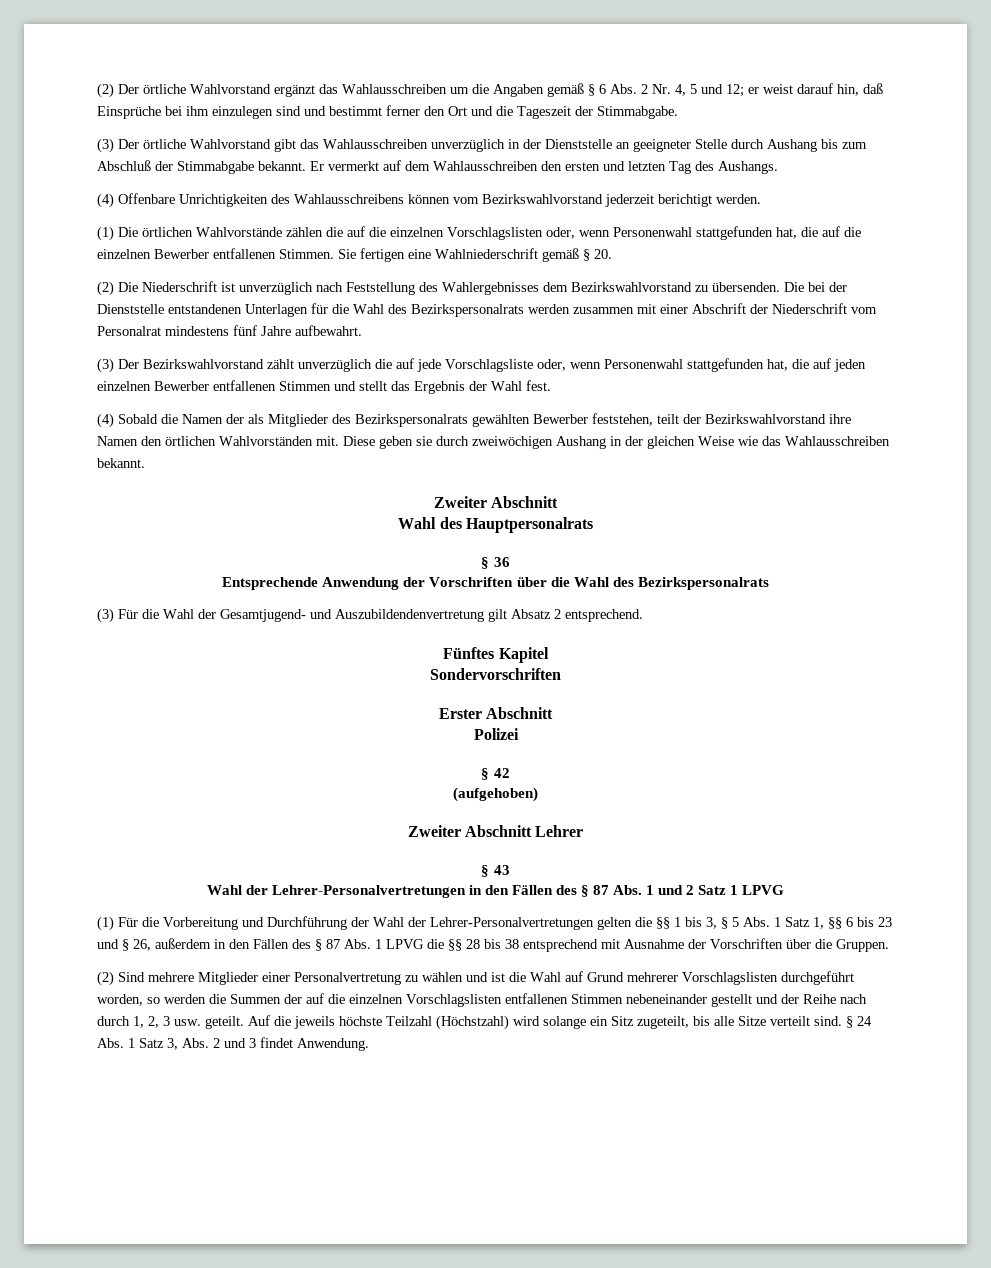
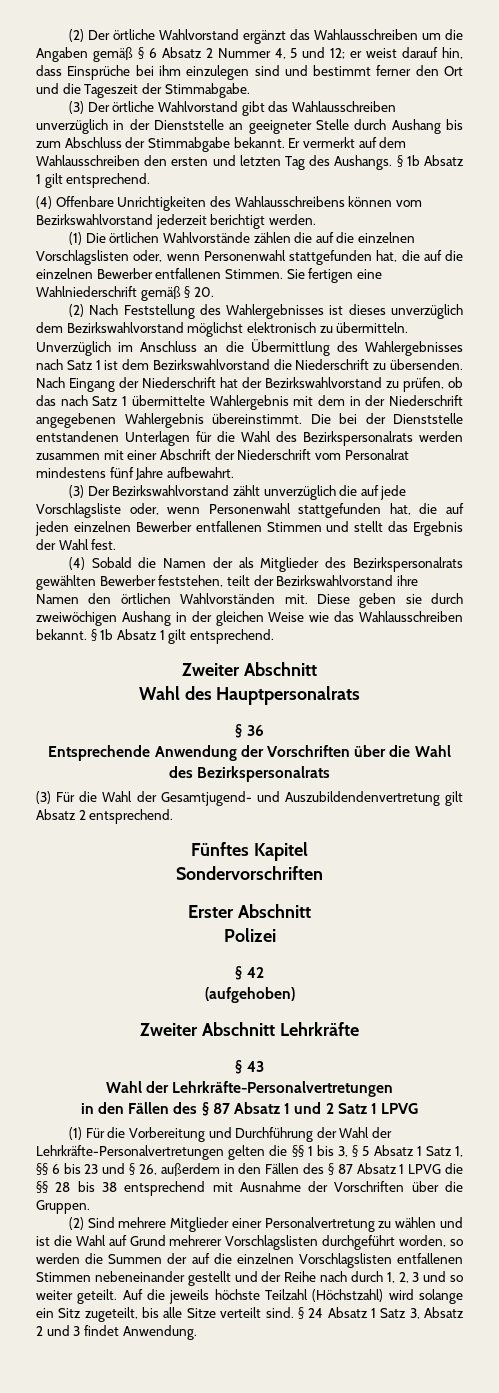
- (2) Der örtliche Wahlvorstand ergänzt das Wahlausschreiben um die Angaben gemäß § 6 Abs. 2 Nr. 4, 5 und 12; er weist darauf hin, daß Einsprüche bei ihm einzulegen sind und bestimmt ferner den Ort und die Tageszeit der Stimmabgabe.
+ (2) Der örtliche Wahlvorstand ergänzt das Wahlausschreiben um die Angaben gemäß § 6 Absatz 2 Nummer 4, 5 und 12; er weist darauf hin, dass Einsprüche bei ihm einzulegen sind und bestimmt ferner den Ort und die Tageszeit der Stimmabgabe.
- (3) Der örtliche Wahlvorstand gibt das Wahlausschreiben unverzüglich in der Dienststelle an geeigneter Stelle durch Aushang bis zum Abschluß der Stimmabgabe bekannt.
+ (3) Der örtliche Wahlvorstand gibt das Wahlausschreiben unverzüglich in der Dienststelle an geeigneter Stelle durch Aushang bis zum Abschluss der Stimmabgabe bekannt.
- Er vermerkt auf dem Wahlausschreiben den ersten und letzten Tag des Aushangs.
+ Er vermerkt auf dem Wahlausschreiben den ersten und letzten Tag des Aushangs. § 1b Absatz 1 gilt entsprechend.
- (2) Die Niederschrift ist unverzüglich nach Feststellung des Wahlergebnisses dem Bezirkswahlvorstand zu übersenden.
+ (2) Nach Feststellung des Wahlergebnisses ist dieses unverzüglich dem Bezirkswahlvorstand möglichst elektronisch zu übermitteln. Unverzüglich im Anschluss an die Übermittlung des Wahlergebnisses nach Satz 1 ist dem Bezirkswahlvorstand die Niederschrift zu übersenden. Nach Eingang der Niederschrift hat der Bezirkswahlvorstand zu prüfen, ob das nach Satz 1 übermittelte Wahlergebnis mit dem in der Niederschrift angegebenen Wahlergebnis übereinstimmt.
- Diese geben sie durch zweiwöchigen Aushang in der gleichen Weise wie das Wahlausschreiben bekannt.
+ Diese geben sie durch zweiwöchigen Aushang in der gleichen Weise wie das Wahlausschreiben bekannt. § 1b Absatz 1 gilt entsprechend.
- Zweiter Abschnitt Lehrer
+ Zweiter Abschnitt Lehrkräfte
  § 43
- Wahl der Lehrer-Personalvertretungen in den Fällen des § 87 Abs. 1 und 2 Satz 1 LPVG
+ Wahl der Lehrkräfte-Personalvertretungen
+ in den Fällen des § 87 Absatz 1 und 2 Satz 1 LPVG
- (1) Für die Vorbereitung und Durchführung der Wahl der Lehrer-Personalvertretungen gelten die §§ 1 bis 3, § 5 Abs. 1 Satz 1, §§ 6 bis 23 und § 26, außerdem in den Fällen des § 87 Abs. 1 LPVG die §§ 28 bis 38 entsprechend mit Ausnahme der Vorschriften über die Gruppen.
+ (1) Für die Vorbereitung und Durchführung der Wahl der Lehrkräfte-Personalvertretungen gelten die §§ 1 bis 3, § 5 Absatz 1 Satz 1, §§ 6 bis 23 und § 26, außerdem in den Fällen des § 87 Absatz 1 LPVG die §§ 28 bis 38 entsprechend mit Ausnahme der Vorschriften über die Gruppen.
- (2) Sind mehrere Mitglieder einer Personalvertretung zu wählen und ist die Wahl auf Grund mehrerer Vorschlagslisten durchgeführt worden, so werden die Summen der auf die einzelnen Vorschlagslisten entfallenen Stimmen nebeneinander gestellt und der Reihe nach durch 1, 2, 3 usw. geteilt.
+ (2) Sind mehrere Mitglieder einer Personalvertretung zu wählen und ist die Wahl auf Grund mehrerer Vorschlagslisten durchgeführt worden, so werden die Summen der auf die einzelnen Vorschlagslisten entfallenen Stimmen nebeneinander gestellt und der Reihe nach durch 1, 2, 3 und so weiter geteilt.
- § 24 Abs. 1 Satz 3, Abs. 2 und 3 findet Anwendung.
+ § 24 Absatz 1 Satz 3, Absatz 2 und 3 findet Anwendung.

